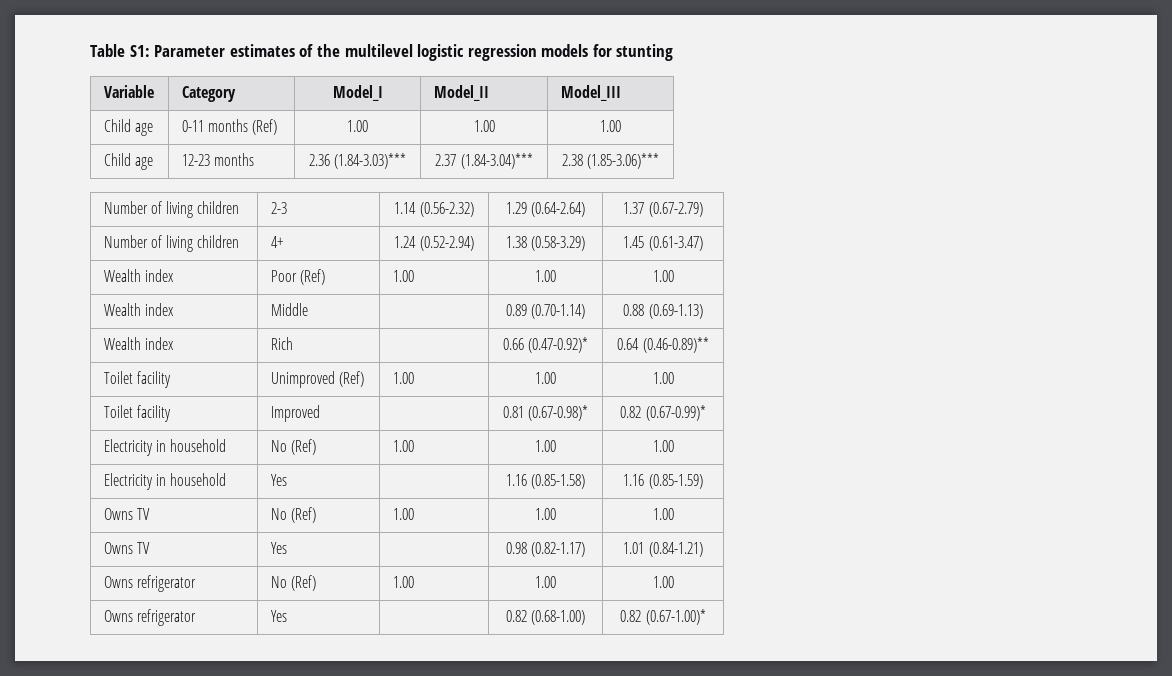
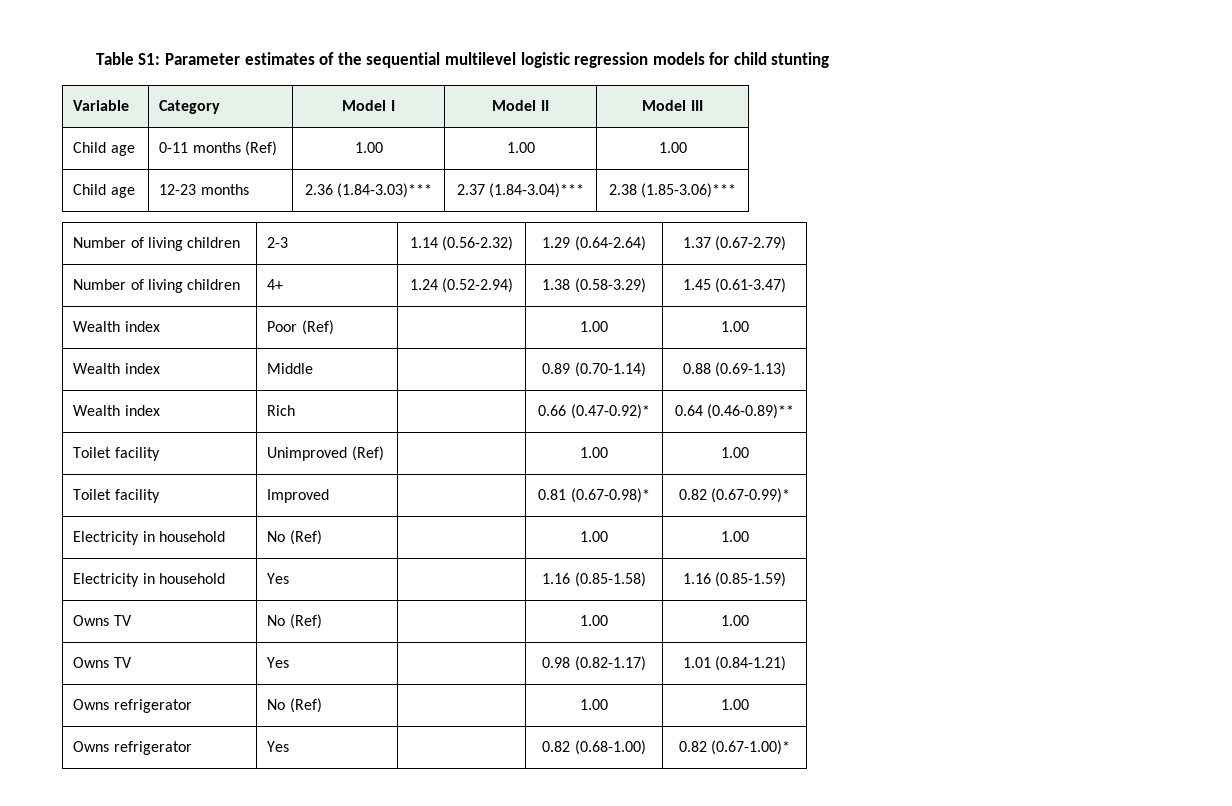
- Table S1: Parameter estimates of the multilevel logistic regression models for stunting
+ Table S1: Parameter estimates of the sequential multilevel logistic regression models for child stunting
- Variable | Category | Model_I | Model_II | Model_III
+ Variable | Category | Model I | Model II | Model III
- Wealth index | Poor (Ref) | 1.00 | 1.00 | 1.00
+ Wealth index | Poor (Ref) | | 1.00 | 1.00
- Toilet facility | Unimproved (Ref) | 1.00 | 1.00 | 1.00
+ Toilet facility | Unimproved (Ref) | | 1.00 | 1.00
- Electricity in household | No (Ref) | 1.00 | 1.00 | 1.00
+ Electricity in household | No (Ref) | | 1.00 | 1.00
- Owns TV | No (Ref) | 1.00 | 1.00 | 1.00
+ Owns TV | No (Ref) | | 1.00 | 1.00
- Owns refrigerator | No (Ref) | 1.00 | 1.00 | 1.00
+ Owns refrigerator | No (Ref) | | 1.00 | 1.00

